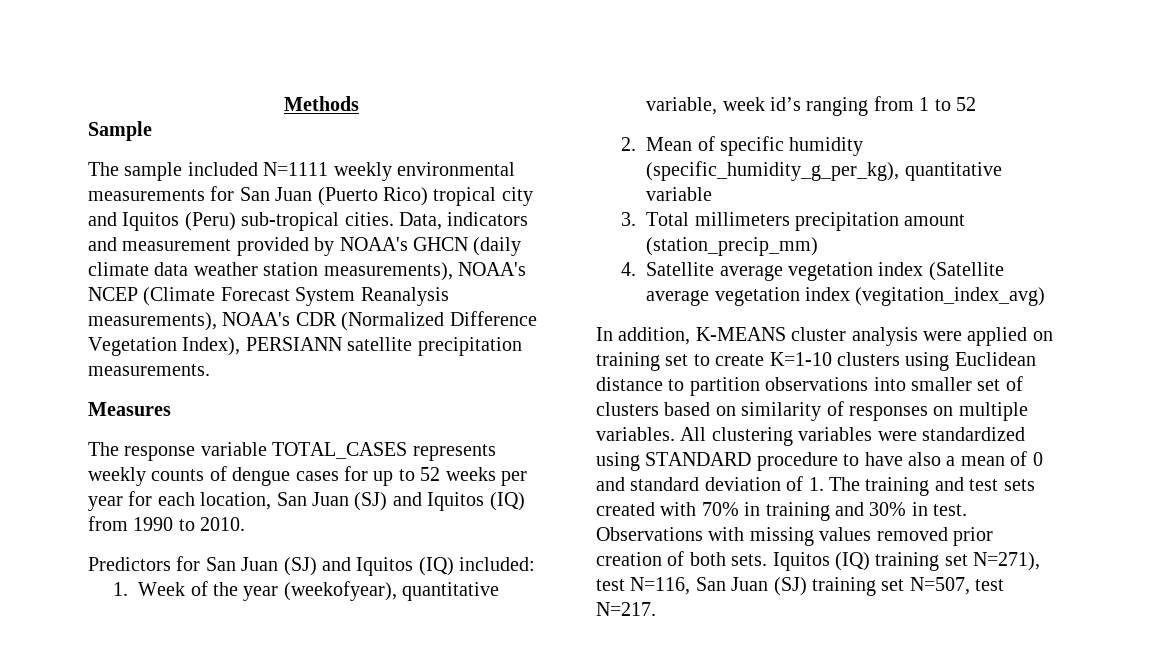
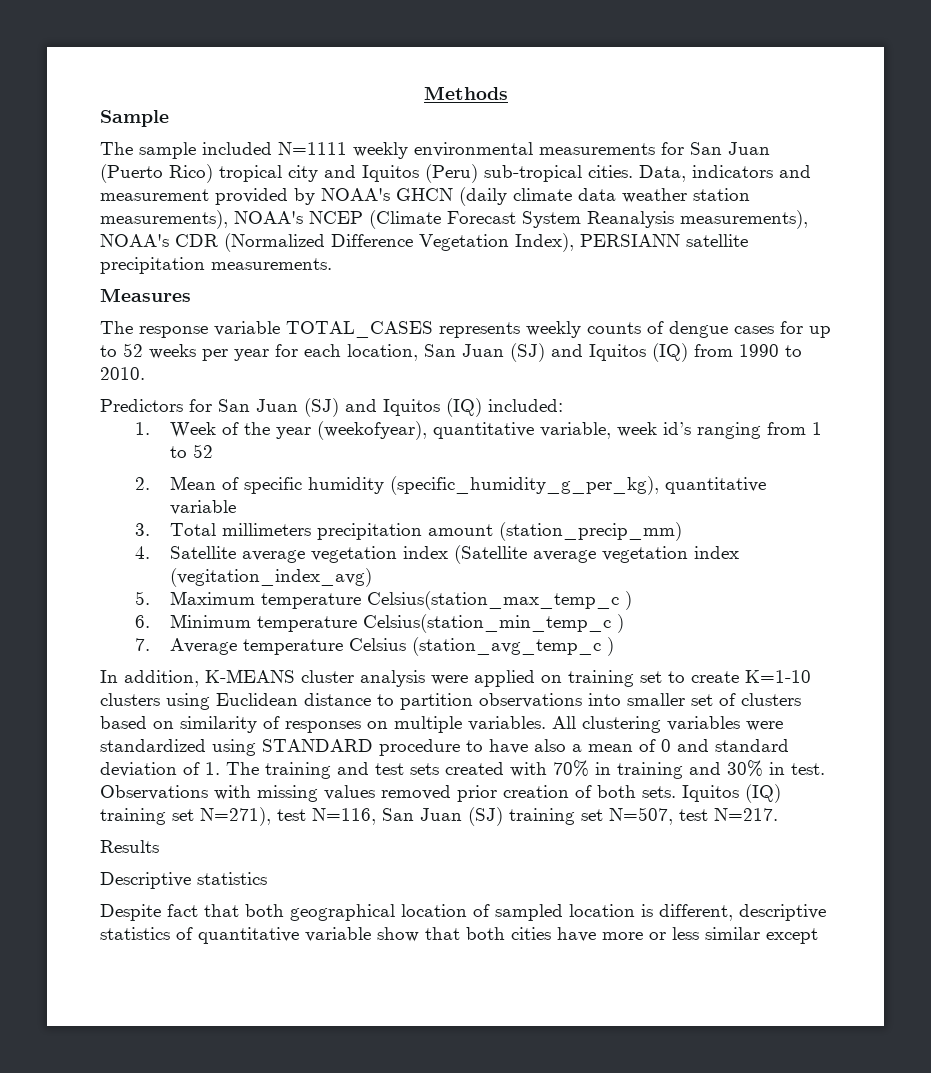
+ 5. Maximum temperature Celsius(station_max_temp_c )
+ 6. Minimum temperature Celsius(station_min_temp_c )
+ 7. Average temperature Celsius (station_avg_temp_c )
+ Results
+ Descriptive statistics
+ Despite fact that both geographical location of sampled location is different, descriptive statistics of quantitative variable show that both cities have more or less similar except

